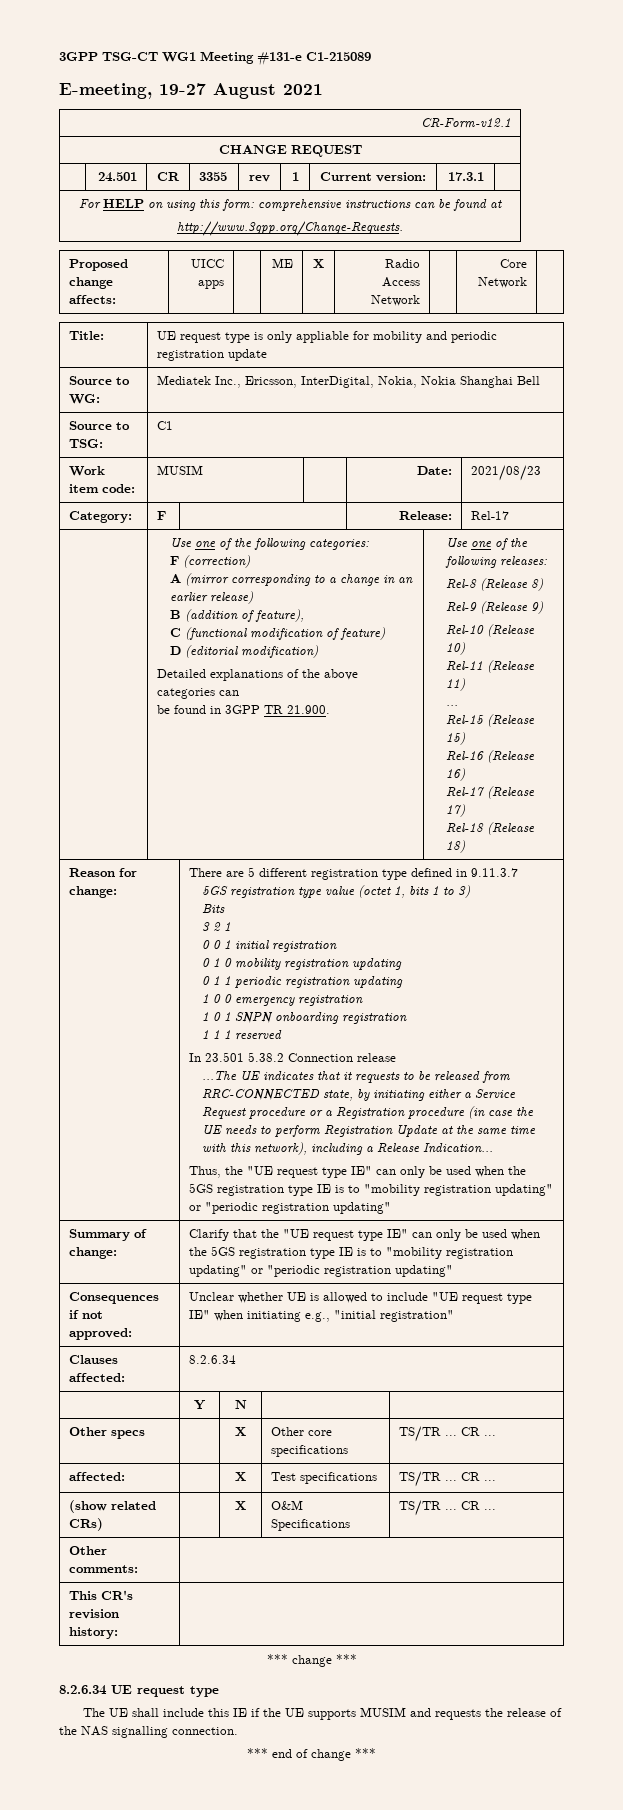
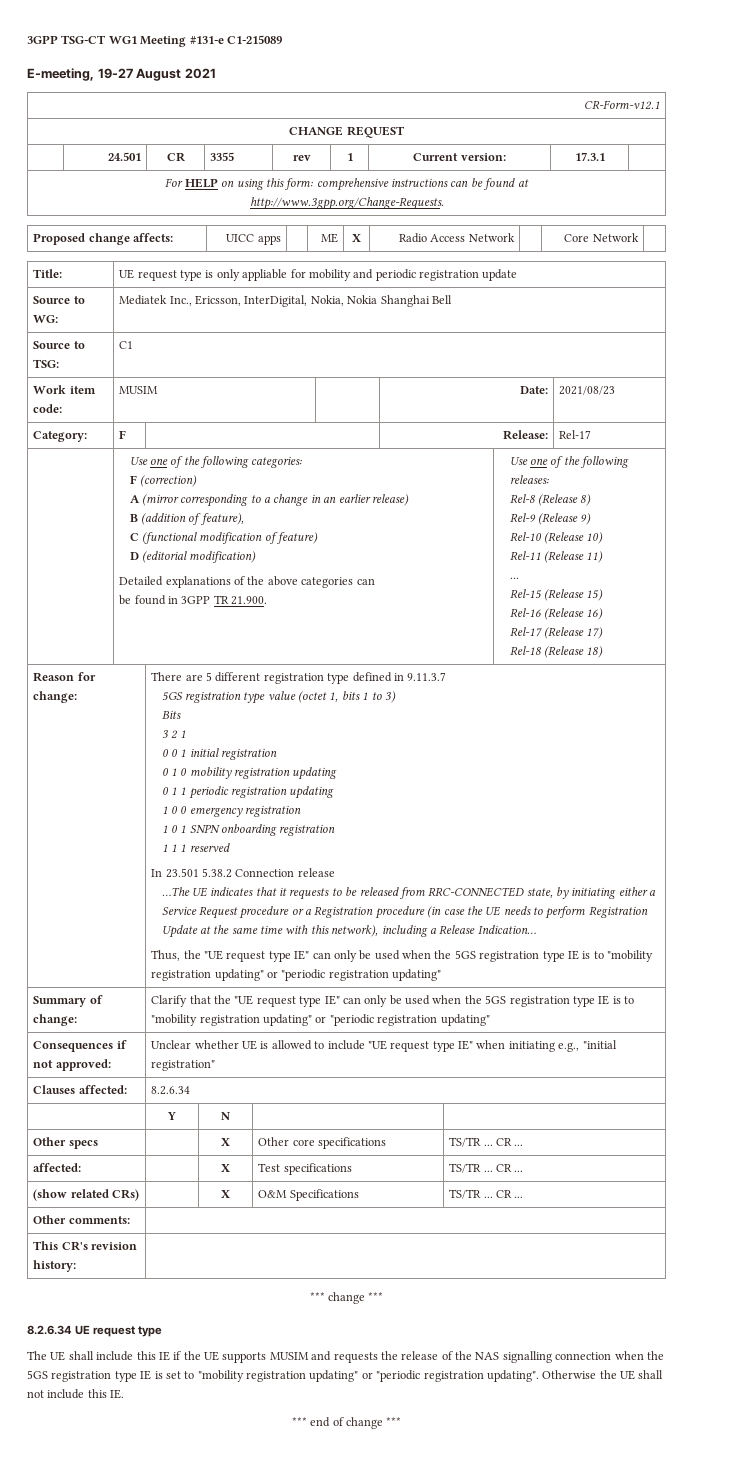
- The UE shall include this IE if the UE supports MUSIM and requests the release of the NAS signalling connection.
+ The UE shall include this IE if the UE supports MUSIM and requests the release of the NAS signalling connection when the 5GS registration type IE is set to "mobility registration updating" or "periodic registration updating". Otherwise the UE shall not include this IE.

